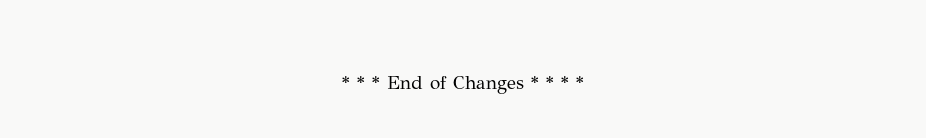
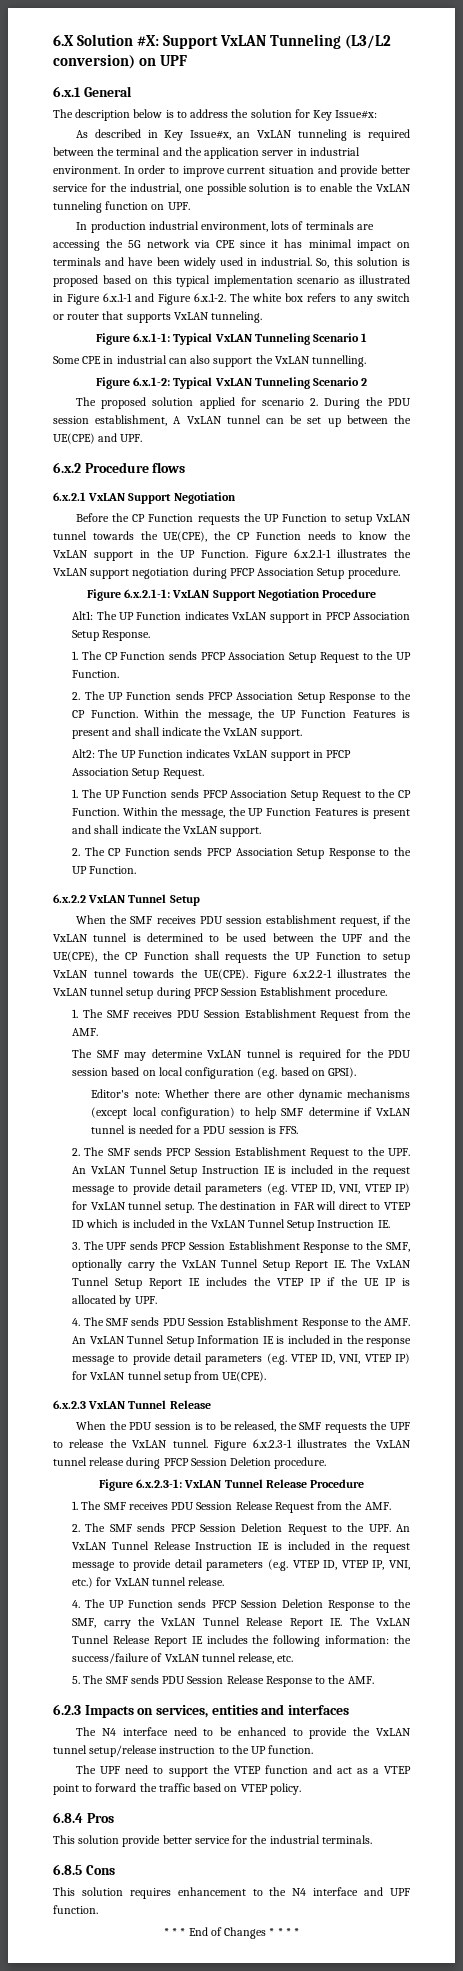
+ 6.X Solution #X: Support VxLAN Tunneling (L3/L2 conversion) on UPF
+ 6.x.1 General
+ The description below is to address the solution for Key Issue#x:
+ As described in Key Issue#x, an VxLAN tunneling is required between the terminal and the application server in industrial environment. In order to improve current situation and provide better service for the industrial, one possible solution is to enable the VxLAN tunneling function on UPF.
+ In production industrial environment, lots of terminals are accessing the 5G network via CPE since it has minimal impact on terminals and have been widely used in industrial. So, this solution is proposed based on this typical implementation scenario as illustrated in Figure 6.x.1-1 and Figure 6.x.1-2. The white box refers to any switch or router that supports VxLAN tunneling.
+ Figure 6.x.1-1: Typical VxLAN Tunneling Scenario 1
+ Some CPE in industrial can also support the VxLAN tunnelling.
+ Figure 6.x.1-2: Typical VxLAN Tunneling Scenario 2
+ The proposed solution applied for scenario 2. During the PDU session establishment, A VxLAN tunnel can be set up between the UE(CPE) and UPF.
+ 6.x.2 Procedure flows
+ 6.x.2.1 VxLAN Support Negotiation
+ Before the CP Function requests the UP Function to setup VxLAN tunnel towards the UE(CPE), the CP Function needs to know the VxLAN support in the UP Function. Figure 6.x.2.1-1 illustrates the VxLAN support negotiation during PFCP Association Setup procedure.
+ Figure 6.x.2.1-1: VxLAN Support Negotiation Procedure
+ Alt1: The UP Function indicates VxLAN support in PFCP Association Setup Response.
+ 1. The CP Function sends PFCP Association Setup Request to the UP Function.
+ 2. The UP Function sends PFCP Association Setup Response to the CP Function. Within the message, the UP Function Features is present and shall indicate the VxLAN support.
+ Alt2: The UP Function indicates VxLAN support in PFCP Association Setup Request.
+ 1. The UP Function sends PFCP Association Setup Request to the CP Function. Within the message, the UP Function Features is present and shall indicate the VxLAN support.
+ 2. The CP Function sends PFCP Association Setup Response to the UP Function.
+ 6.x.2.2 VxLAN Tunnel Setup
+ When the SMF receives PDU session establishment request, if the VxLAN tunnel is determined to be used between the UPF and the UE(CPE), the CP Function shall requests the UP Function to setup VxLAN tunnel towards the UE(CPE). Figure 6.x.2.2-1 illustrates the VxLAN tunnel setup during PFCP Session Establishment procedure.
+ 1. The SMF receives PDU Session Establishment Request from the AMF.
+ The SMF may determine VxLAN tunnel is required for the PDU session based on local configuration (e.g. based on GPSI).
+ Editor's note: Whether there are other dynamic mechanisms (except local configuration) to help SMF determine if VxLAN tunnel is needed for a PDU session is FFS.
+ 2. The SMF sends PFCP Session Establishment Request to the UPF. An VxLAN Tunnel Setup Instruction IE is included in the request message to provide detail parameters (e.g. VTEP ID, VNI, VTEP IP) for VxLAN tunnel setup. The destination in FAR will direct to VTEP ID which is included in the VxLAN Tunnel Setup Instruction IE.
+ 3. The UPF sends PFCP Session Establishment Response to the SMF, optionally carry the VxLAN Tunnel Setup Report IE. The VxLAN Tunnel Setup Report IE includes the VTEP IP if the UE IP is allocated by UPF.
+ 4. The SMF sends PDU Session Establishment Response to the AMF. An VxLAN Tunnel Setup Information IE is included in the response message to provide detail parameters (e.g. VTEP ID, VNI, VTEP IP) for VxLAN tunnel setup from UE(CPE).
+ 6.x.2.3 VxLAN Tunnel Release
+ When the PDU session is to be released, the SMF requests the UPF to release the VxLAN tunnel. Figure 6.x.2.3-1 illustrates the VxLAN tunnel release during PFCP Session Deletion procedure.
+ Figure 6.x.2.3-1: VxLAN Tunnel Release Procedure
+ 1. The SMF receives PDU Session Release Request from the AMF.
+ 2. The SMF sends PFCP Session Deletion Request to the UPF. An VxLAN Tunnel Release Instruction IE is included in the request message to provide detail parameters (e.g. VTEP ID, VTEP IP, VNI, etc.) for VxLAN tunnel release.
+ 4. The UP Function sends PFCP Session Deletion Response to the SMF, carry the VxLAN Tunnel Release Report IE. The VxLAN Tunnel Release Report IE includes the following information: the success/failure of VxLAN tunnel release, etc.
+ 5. The SMF sends PDU Session Release Response to the AMF.
+ 6.2.3 Impacts on services, entities and interfaces
+ The N4 interface need to be enhanced to provide the VxLAN tunnel setup/release instruction to the UP function.
+ The UPF need to support the VTEP function and act as a VTEP point to forward the traffic based on VTEP policy.
+ 6.8.4 Pros
+ This solution provide better service for the industrial terminals.
+ 6.8.5 Cons
+ This solution requires enhancement to the N4 interface and UPF function.

